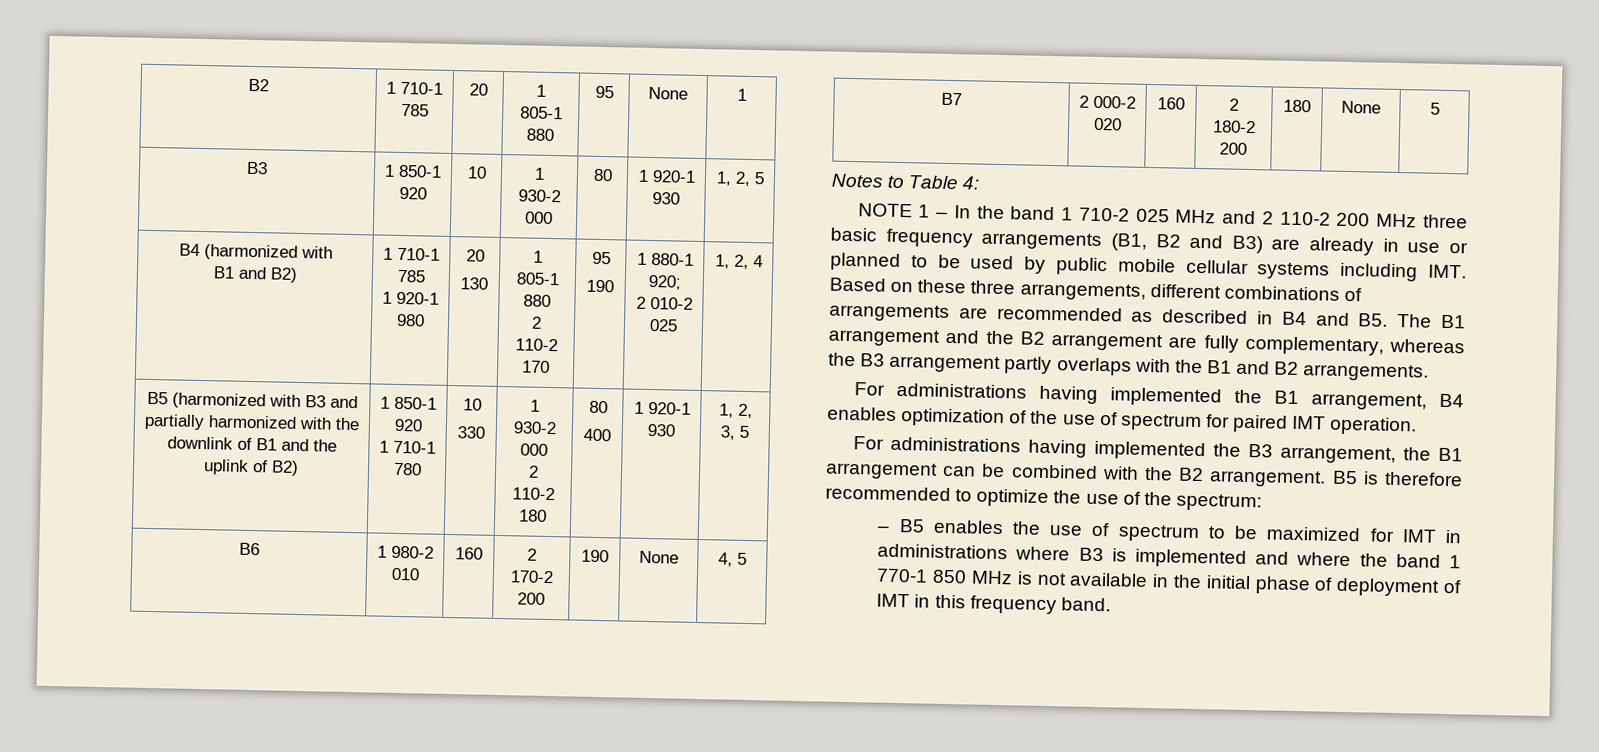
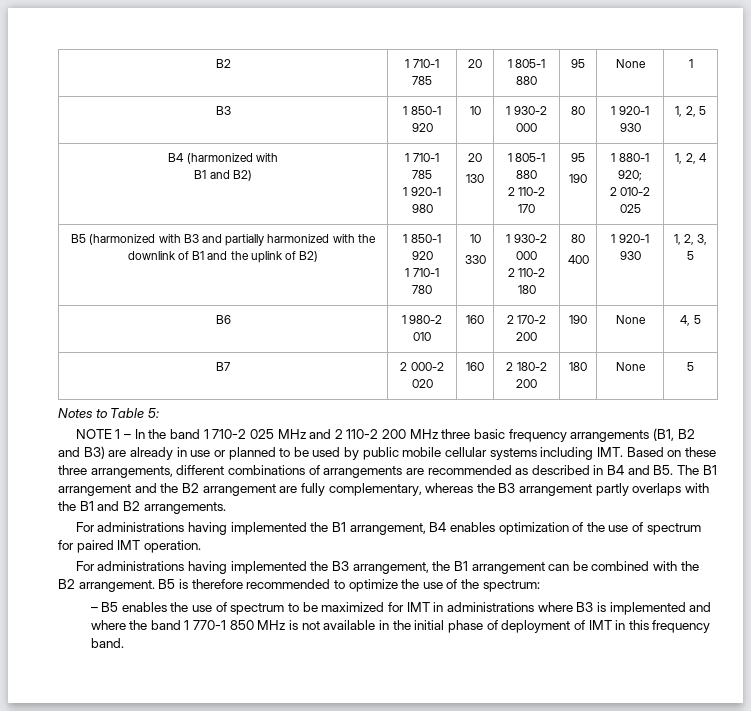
- Notes to Table 4:
+ Notes to Table 5:

